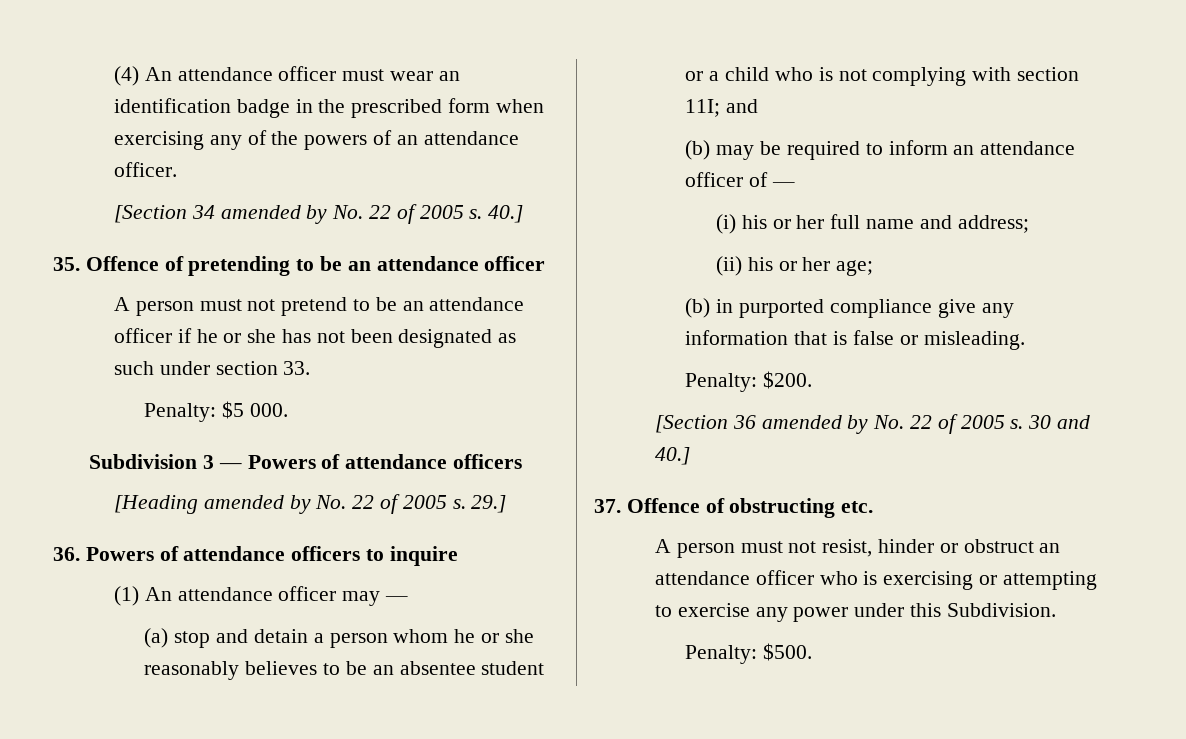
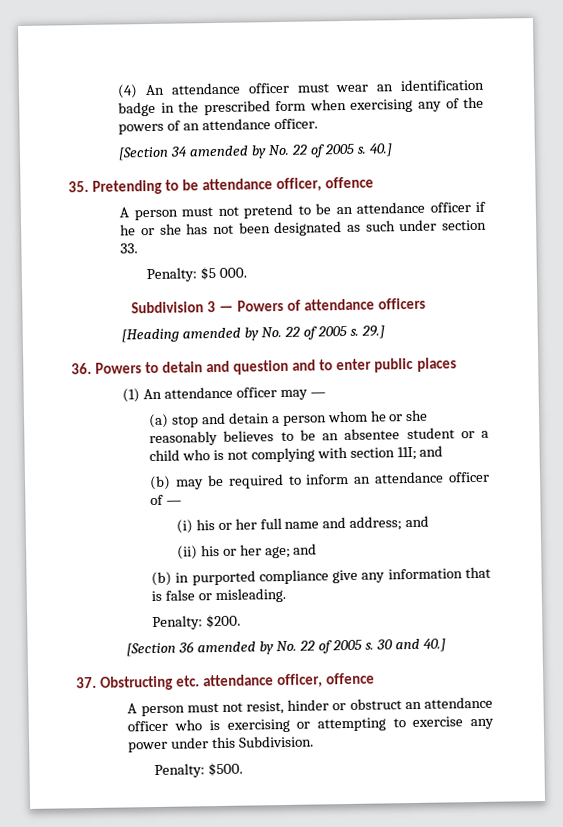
- 35. Offence of pretending to be an attendance officer
+ 35. Pretending to be attendance officer, offence
- 36. Powers of attendance officers to inquire
+ 36. Powers to detain and question and to enter public places
- (i) his or her full name and address;
+ (i) his or her full name and address; and
- (ii) his or her age;
+ (ii) his or her age; and
- 37. Offence of obstructing etc.
+ 37. Obstructing etc. attendance officer, offence

